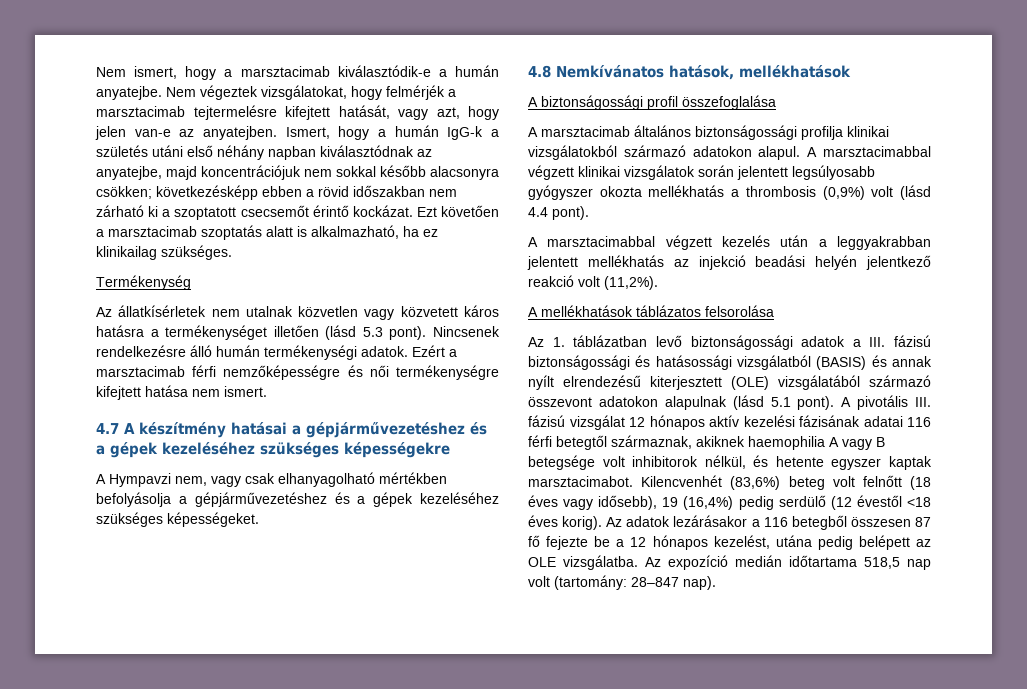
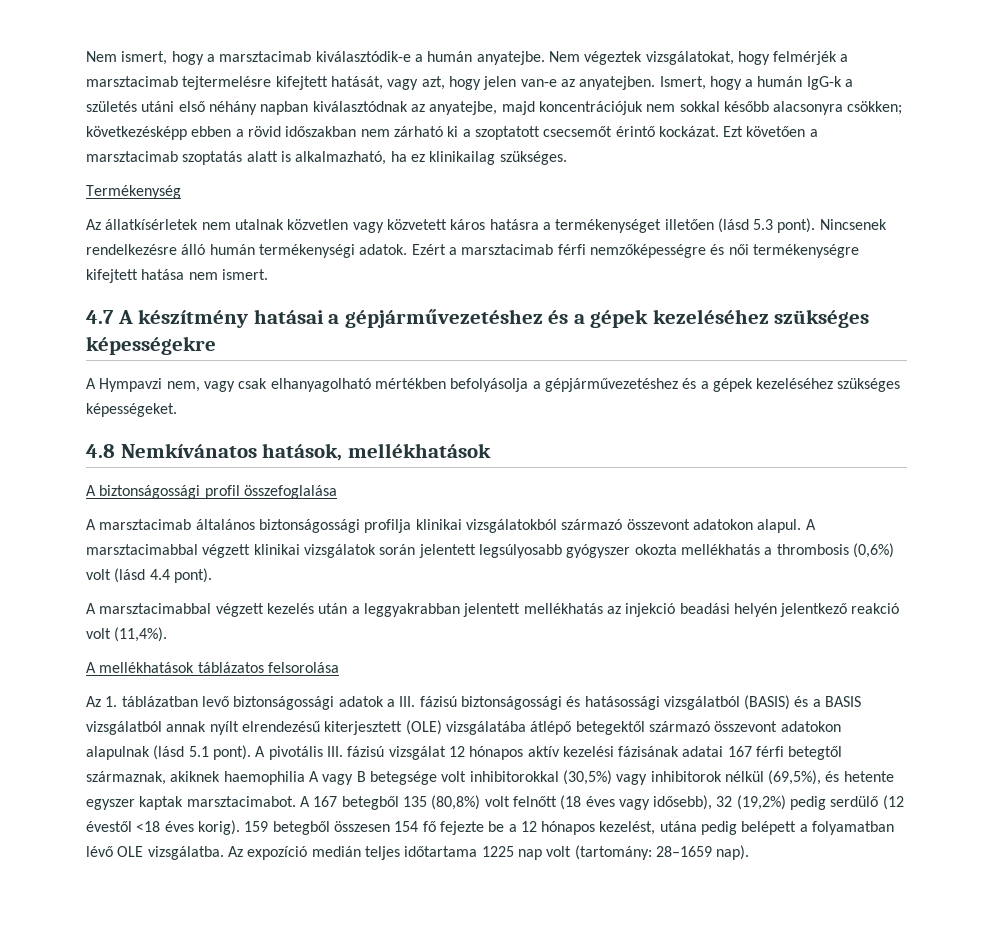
- A marsztacimab általános biztonságossági profilja klinikai vizsgálatokból származó adatokon alapul.
+ A marsztacimab általános biztonságossági profilja klinikai vizsgálatokból származó összevont adatokon alapul.
- A marsztacimabbal végzett klinikai vizsgálatok során jelentett legsúlyosabb gyógyszer okozta mellékhatás a thrombosis (0,9%) volt (lásd 4.4 pont).
+ A marsztacimabbal végzett klinikai vizsgálatok során jelentett legsúlyosabb gyógyszer okozta mellékhatás a thrombosis (0,6%) volt (lásd 4.4 pont).
- A marsztacimabbal végzett kezelés után a leggyakrabban jelentett mellékhatás az injekció beadási helyén jelentkező reakció volt (11,2%).
+ A marsztacimabbal végzett kezelés után a leggyakrabban jelentett mellékhatás az injekció beadási helyén jelentkező reakció volt (11,4%).
- Az 1. táblázatban levő biztonságossági adatok a III. fázisú biztonságossági és hatásossági vizsgálatból (BASIS) és annak nyílt elrendezésű kiterjesztett (OLE) vizsgálatából származó összevont adatokon alapulnak (lásd 5.1 pont).
+ Az 1. táblázatban levő biztonságossági adatok a III. fázisú biztonságossági és hatásossági vizsgálatból (BASIS) és a BASIS vizsgálatból annak nyílt elrendezésű kiterjesztett (OLE) vizsgálatába átlépő betegektől származó összevont adatokon alapulnak (lásd 5.1 pont).
- A pivotális III. fázisú vizsgálat 12 hónapos aktív kezelési fázisának adatai 116 férfi betegtől származnak, akiknek haemophilia A vagy B betegsége volt inhibitorok nélkül, és hetente egyszer kaptak marsztacimabot.
+ A pivotális III. fázisú vizsgálat 12 hónapos aktív kezelési fázisának adatai 167 férfi betegtől származnak, akiknek haemophilia A vagy B betegsége volt inhibitorokkal (30,5%) vagy inhibitorok nélkül (69,5%), és hetente egyszer kaptak marsztacimabot.
- Kilencvenhét (83,6%) beteg volt felnőtt (18 éves vagy idősebb), 19 (16,4%) pedig serdülő (12 évestől <18 éves korig).
+ A 167 betegből 135 (80,8%) volt felnőtt (18 éves vagy idősebb), 32 (19,2%) pedig serdülő (12 évestől <18 éves korig).
- Az adatok lezárásakor a 116 betegből összesen 87 fő fejezte be a 12 hónapos kezelést, utána pedig belépett az OLE vizsgálatba.
+ 159 betegből összesen 154 fő fejezte be a 12 hónapos kezelést, utána pedig belépett a folyamatban lévő OLE vizsgálatba.
- Az expozíció medián időtartama 518,5 nap volt (tartomány: 28–847 nap).
+ Az expozíció medián teljes időtartama 1225 nap volt (tartomány: 28–1659 nap).

